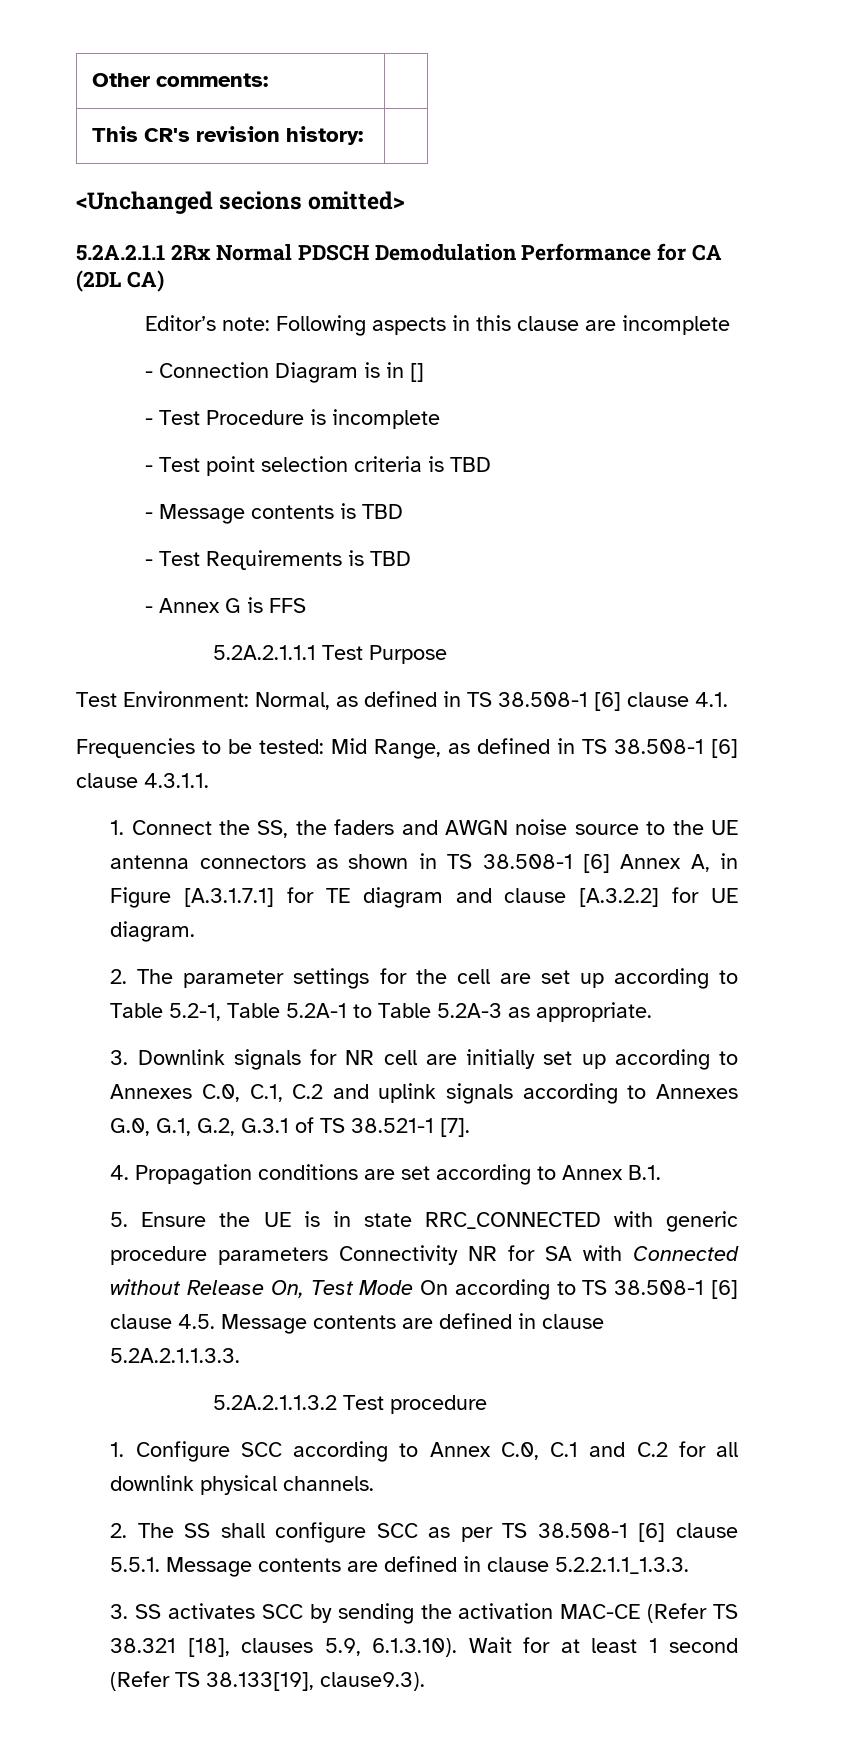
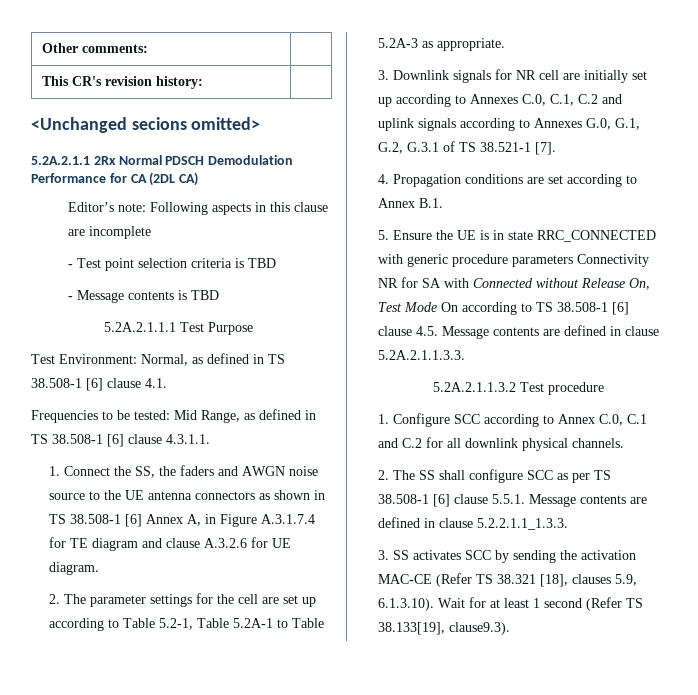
- - Connection Diagram is in []
- - Test Procedure is incomplete
- - Test Requirements is TBD
- - Annex G is FFS
- 1. Connect the SS, the faders and AWGN noise source to the UE antenna connectors as shown in TS 38.508-1 [6] Annex A, in Figure [A.3.1.7.1] for TE diagram and clause [A.3.2.2] for UE diagram.
+ 1. Connect the SS, the faders and AWGN noise source to the UE antenna connectors as shown in TS 38.508-1 [6] Annex A, in Figure A.3.1.7.4 for TE diagram and clause A.3.2.6 for UE diagram.

